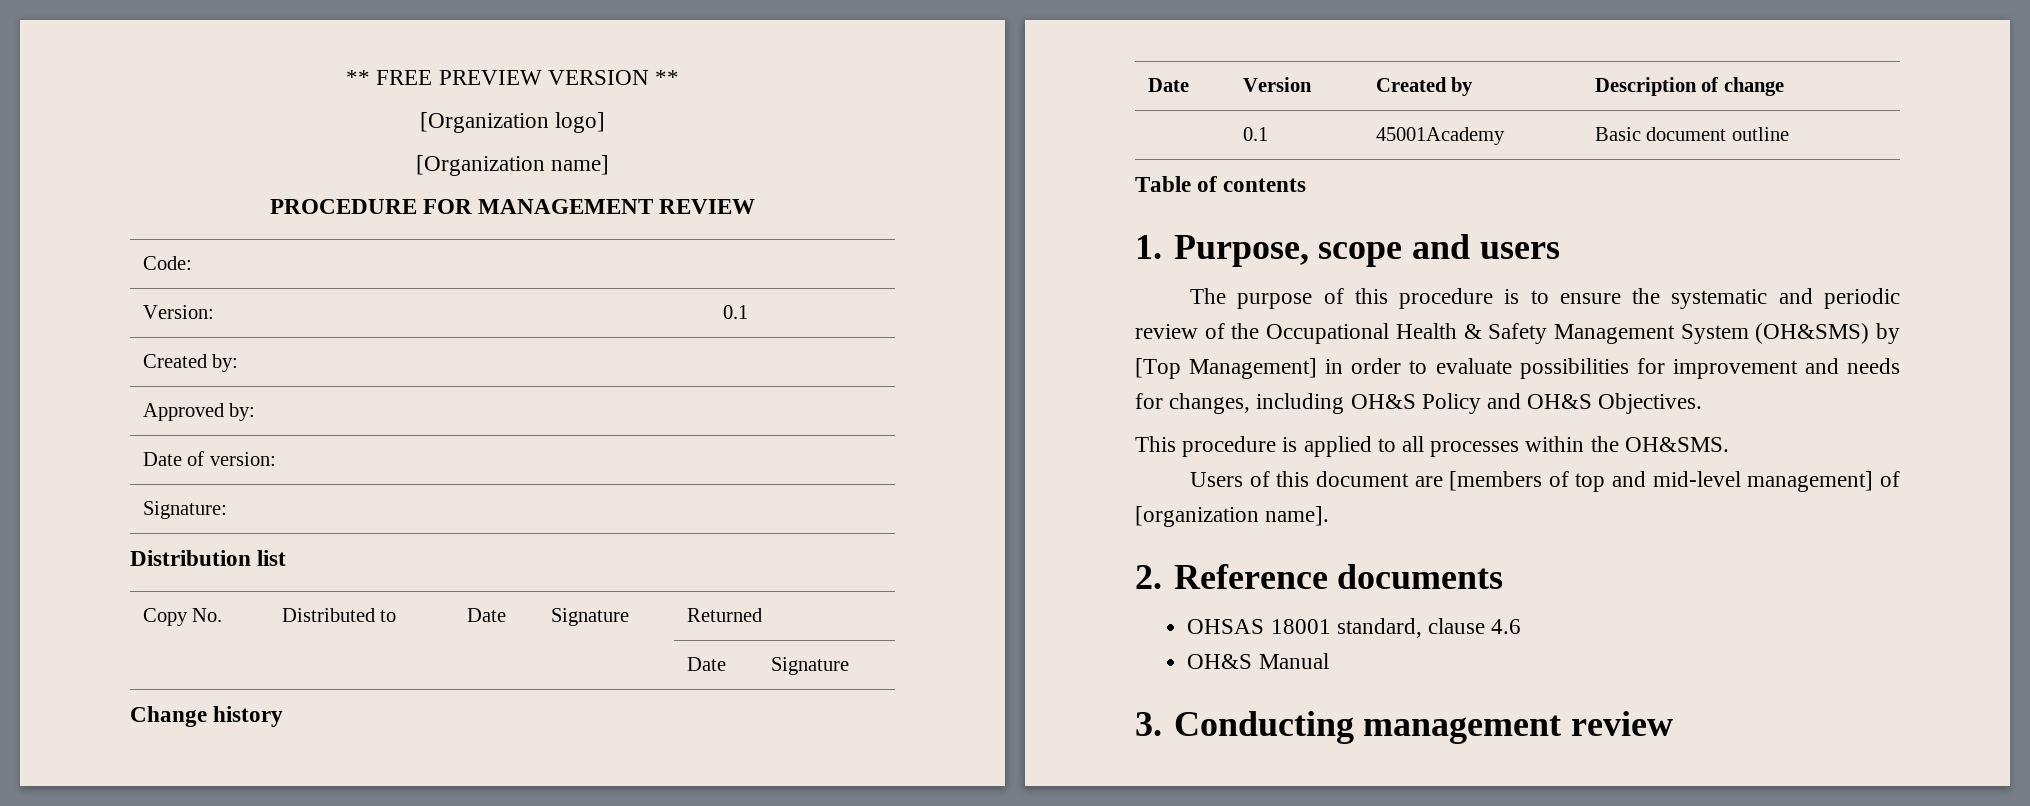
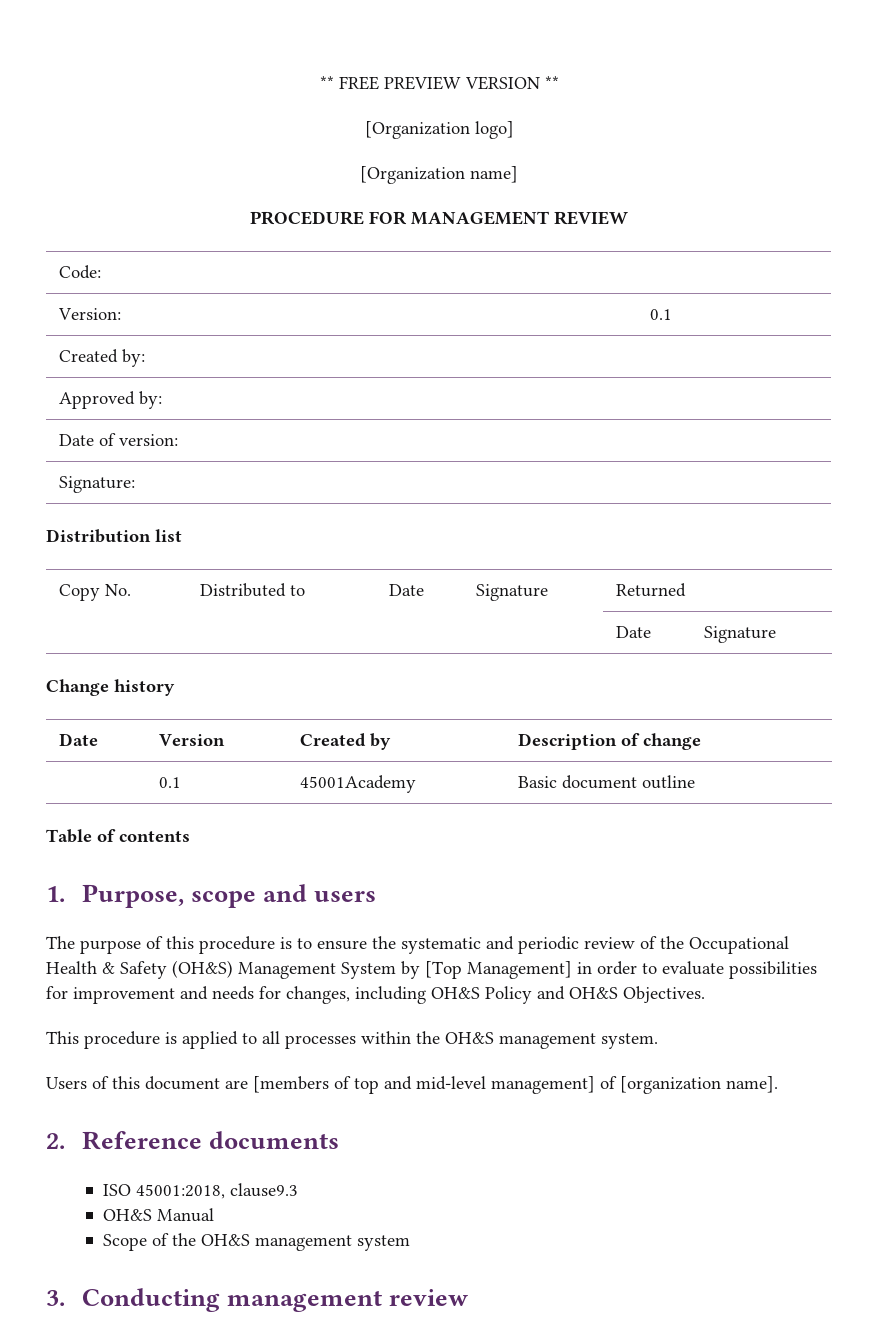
- The purpose of this procedure is to ensure the systematic and periodic review of the Occupational Health & Safety Management System (OH&SMS) by [Top Management] in order to evaluate possibilities for improvement and needs for changes, including OH&S Policy and OH&S Objectives.
+ The purpose of this procedure is to ensure the systematic and periodic review of the Occupational Health & Safety (OH&S) Management System by [Top Management] in order to evaluate possibilities for improvement and needs for changes, including OH&S Policy and OH&S Objectives.
- This procedure is applied to all processes within the OH&SMS.
+ This procedure is applied to all processes within the OH&S management system.
- OHSAS 18001 standard, clause 4.6
+ ISO 45001:2018, clause9.3
  OH&S Manual
+ Scope of the OH&S management system

